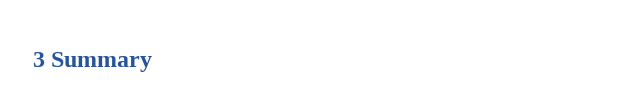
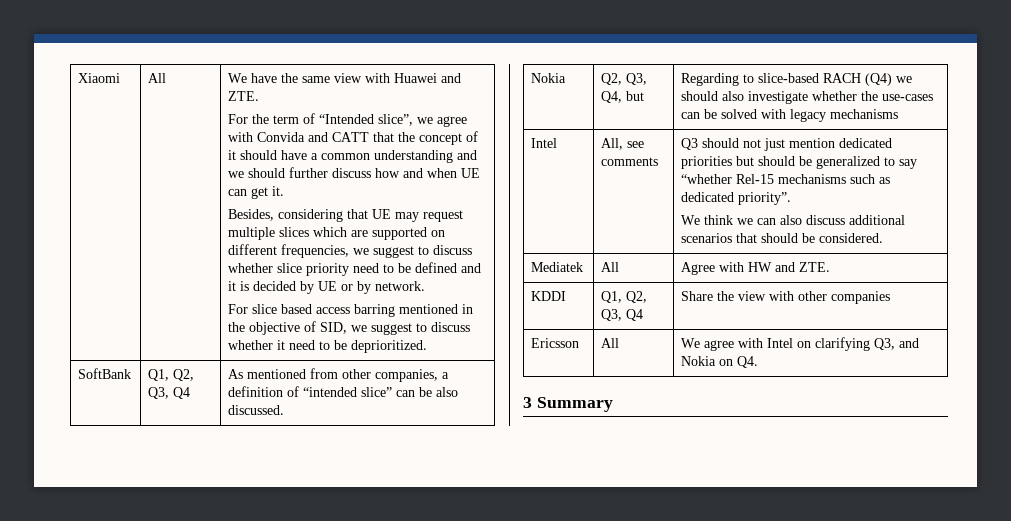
+ Xiaomi | All | We have the same view with Huawei and ZTE.
+ For the term of “Intended slice”, we agree with Convida and CATT that the concept of it should have a common understanding and we should further discuss how and when UE can get it.
+ Besides, considering that UE may request multiple slices which are supported on different frequencies, we suggest to discuss whether slice priority need to be defined and it is decided by UE or by network.
+ For slice based access barring mentioned in the objective of SID, we suggest to discuss whether it need to be deprioritized.
+ SoftBank | Q1, Q2, Q3, Q4 | As mentioned from other companies, a definition of “intended slice” can be also discussed.
+ Nokia | Q2, Q3, Q4, but | Regarding to slice-based RACH (Q4) we should also investigate whether the use-cases can be solved with legacy mechanisms
+ Intel | All, see comments | Q3 should not just mention dedicated priorities but should be generalized to say “whether Rel-15 mechanisms such as dedicated priority”.
+ We think we can also discuss additional scenarios that should be considered.
+ Mediatek | All | Agree with HW and ZTE.
+ KDDI | Q1, Q2, Q3, Q4 | Share the view with other companies
+ Ericsson | All | We agree with Intel on clarifying Q3, and Nokia on Q4.

